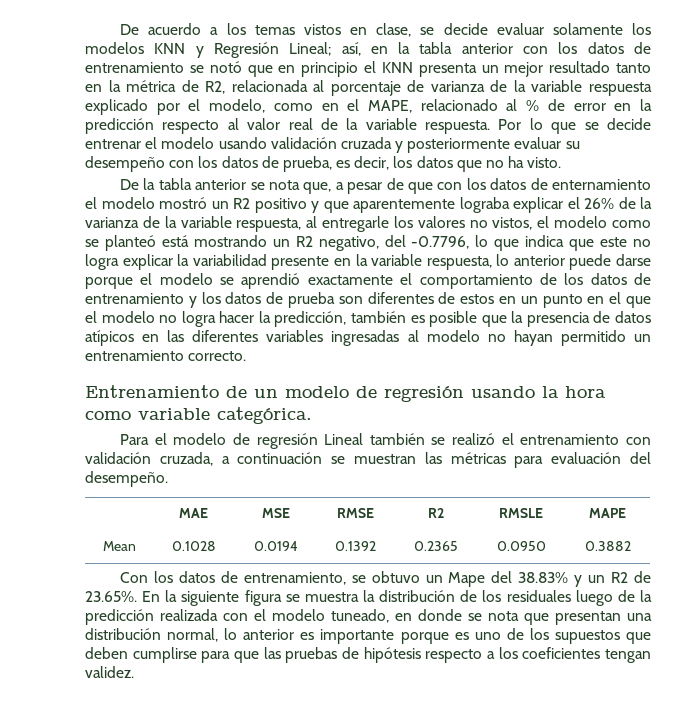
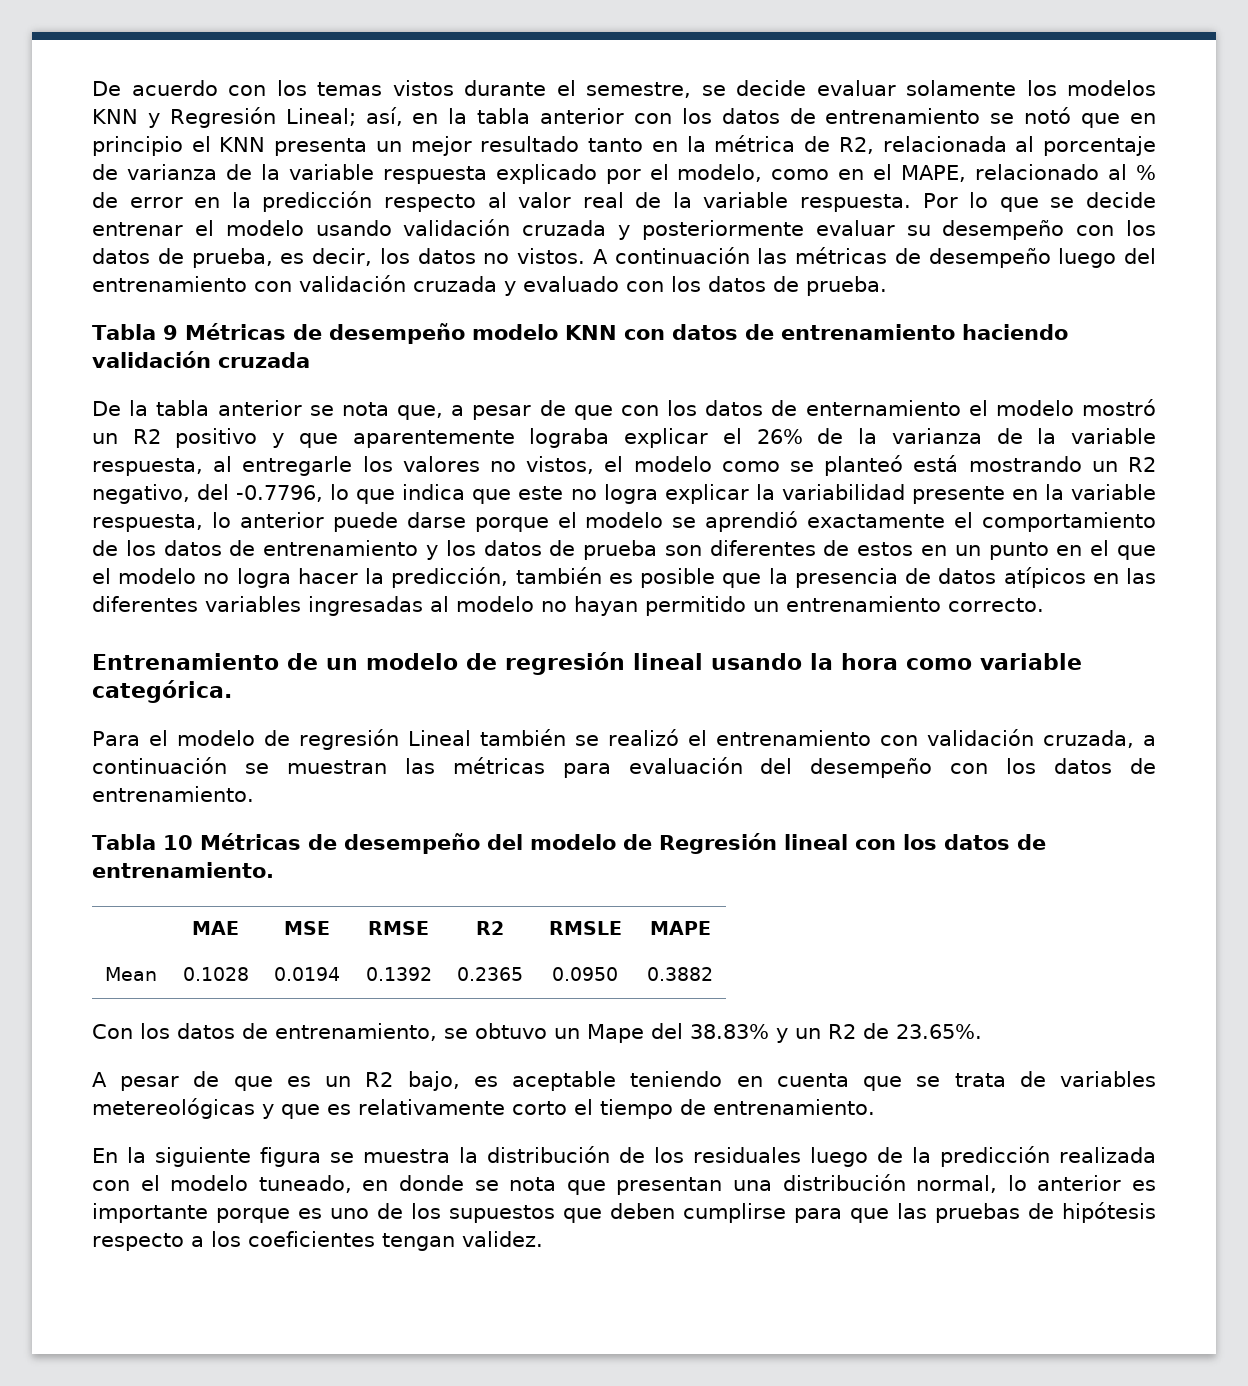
- De acuerdo a los temas vistos en clase, se decide evaluar solamente los modelos KNN y Regresión Lineal;
+ De acuerdo con los temas vistos durante el semestre, se decide evaluar solamente los modelos KNN y Regresión Lineal;
- Por lo que se decide entrenar el modelo usando validación cruzada y posteriormente evaluar su desempeño con los datos de prueba, es decir, los datos que no ha visto.
+ Por lo que se decide entrenar el modelo usando validación cruzada y posteriormente evaluar su desempeño con los datos de prueba, es decir, los datos no vistos. A continuación las métricas de desempeño luego del entrenamiento con validación cruzada y evaluado con los datos de prueba.
+ Tabla 9 Métricas de desempeño modelo KNN con datos de entrenamiento haciendo validación cruzada
- Entrenamiento de un modelo de regresión usando la hora como variable categórica.
+ Entrenamiento de un modelo de regresión lineal usando la hora como variable categórica.
- Para el modelo de regresión Lineal también se realizó el entrenamiento con validación cruzada, a continuación se muestran las métricas para evaluación del desempeño.
+ Para el modelo de regresión Lineal también se realizó el entrenamiento con validación cruzada, a continuación se muestran las métricas para evaluación del desempeño con los datos de entrenamiento.
+ Tabla 10 Métricas de desempeño del modelo de Regresión lineal con los datos de entrenamiento.
- Con los datos de entrenamiento, se obtuvo un Mape del 38.83% y un R2 de 23.65%. En la siguiente figura se muestra la distribución de los residuales luego de la predicción realizada con el modelo tuneado, en donde se nota que presentan una distribución normal, lo anterior es importante porque es uno de los supuestos que deben cumplirse para que las pruebas de hipótesis respecto a los coeficientes tengan validez.
+ Con los datos de entrenamiento, se obtuvo un Mape del 38.83% y un R2 de 23.65%.
+ A pesar de que es un R2 bajo, es aceptable teniendo en cuenta que se trata de variables metereológicas y que es relativamente corto el tiempo de entrenamiento.
+ En la siguiente figura se muestra la distribución de los residuales luego de la predicción realizada con el modelo tuneado, en donde se nota que presentan una distribución normal, lo anterior es importante porque es uno de los supuestos que deben cumplirse para que las pruebas de hipótesis respecto a los coeficientes tengan validez.

